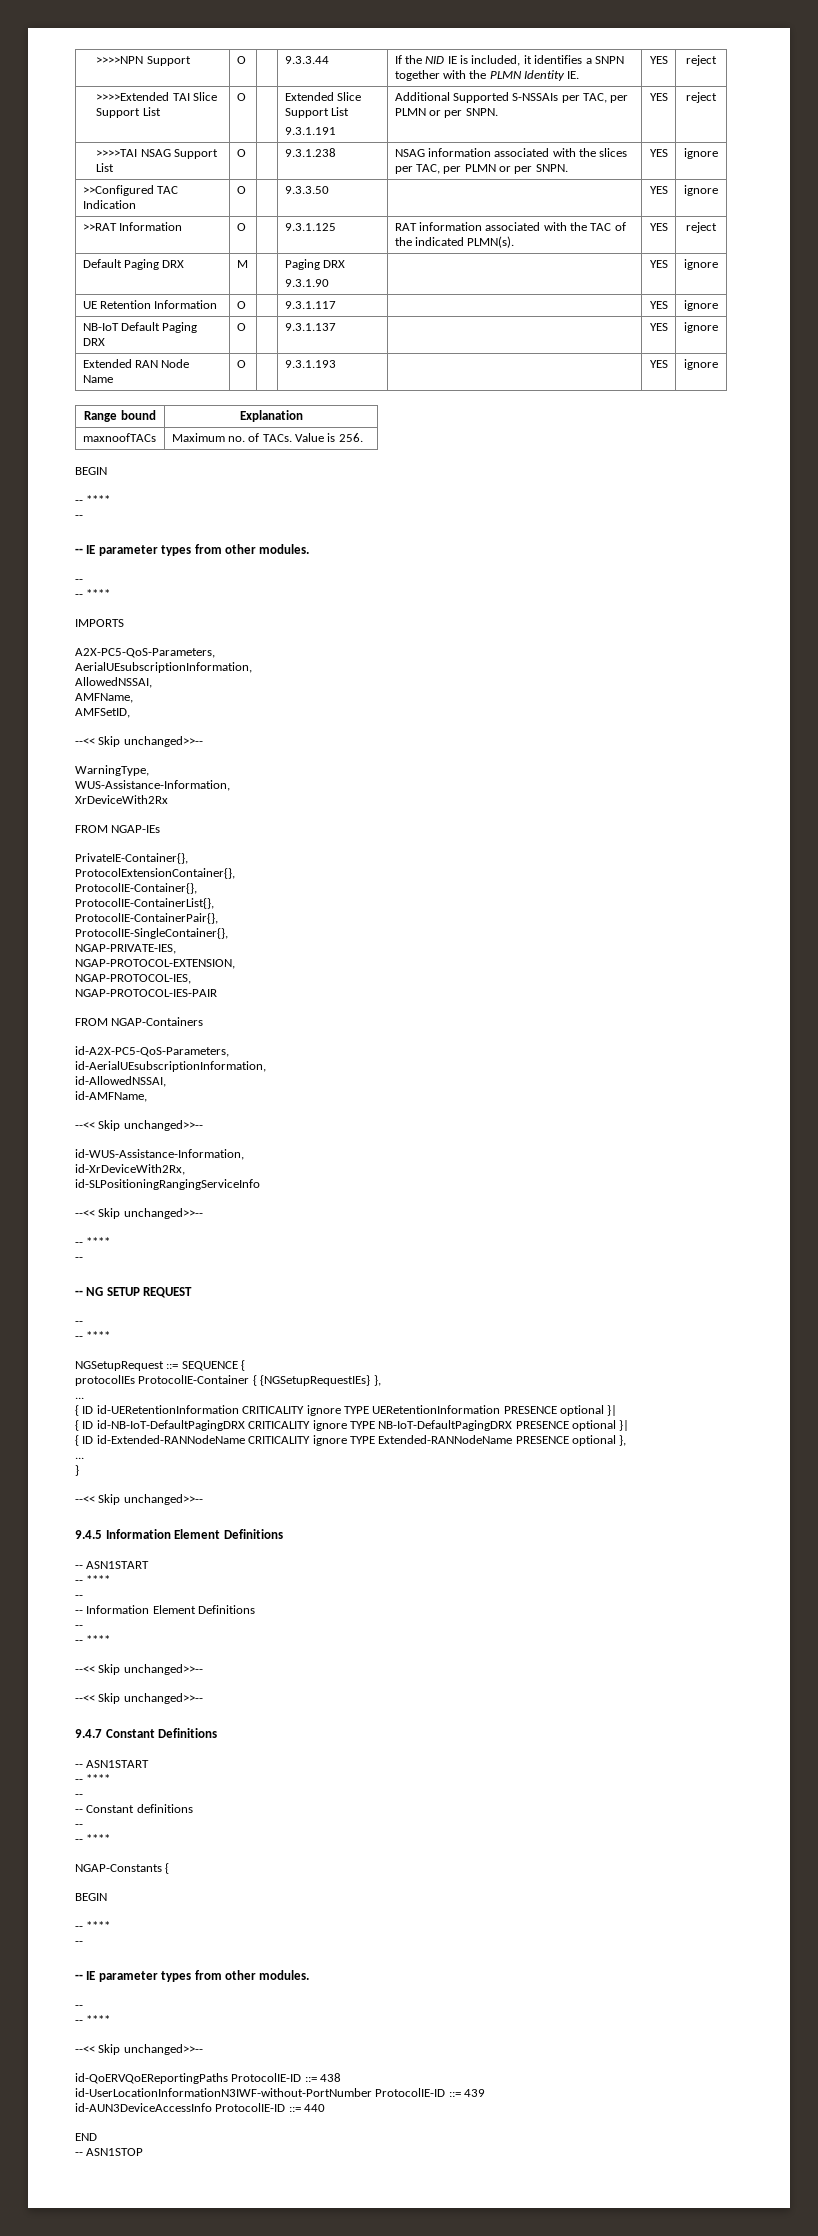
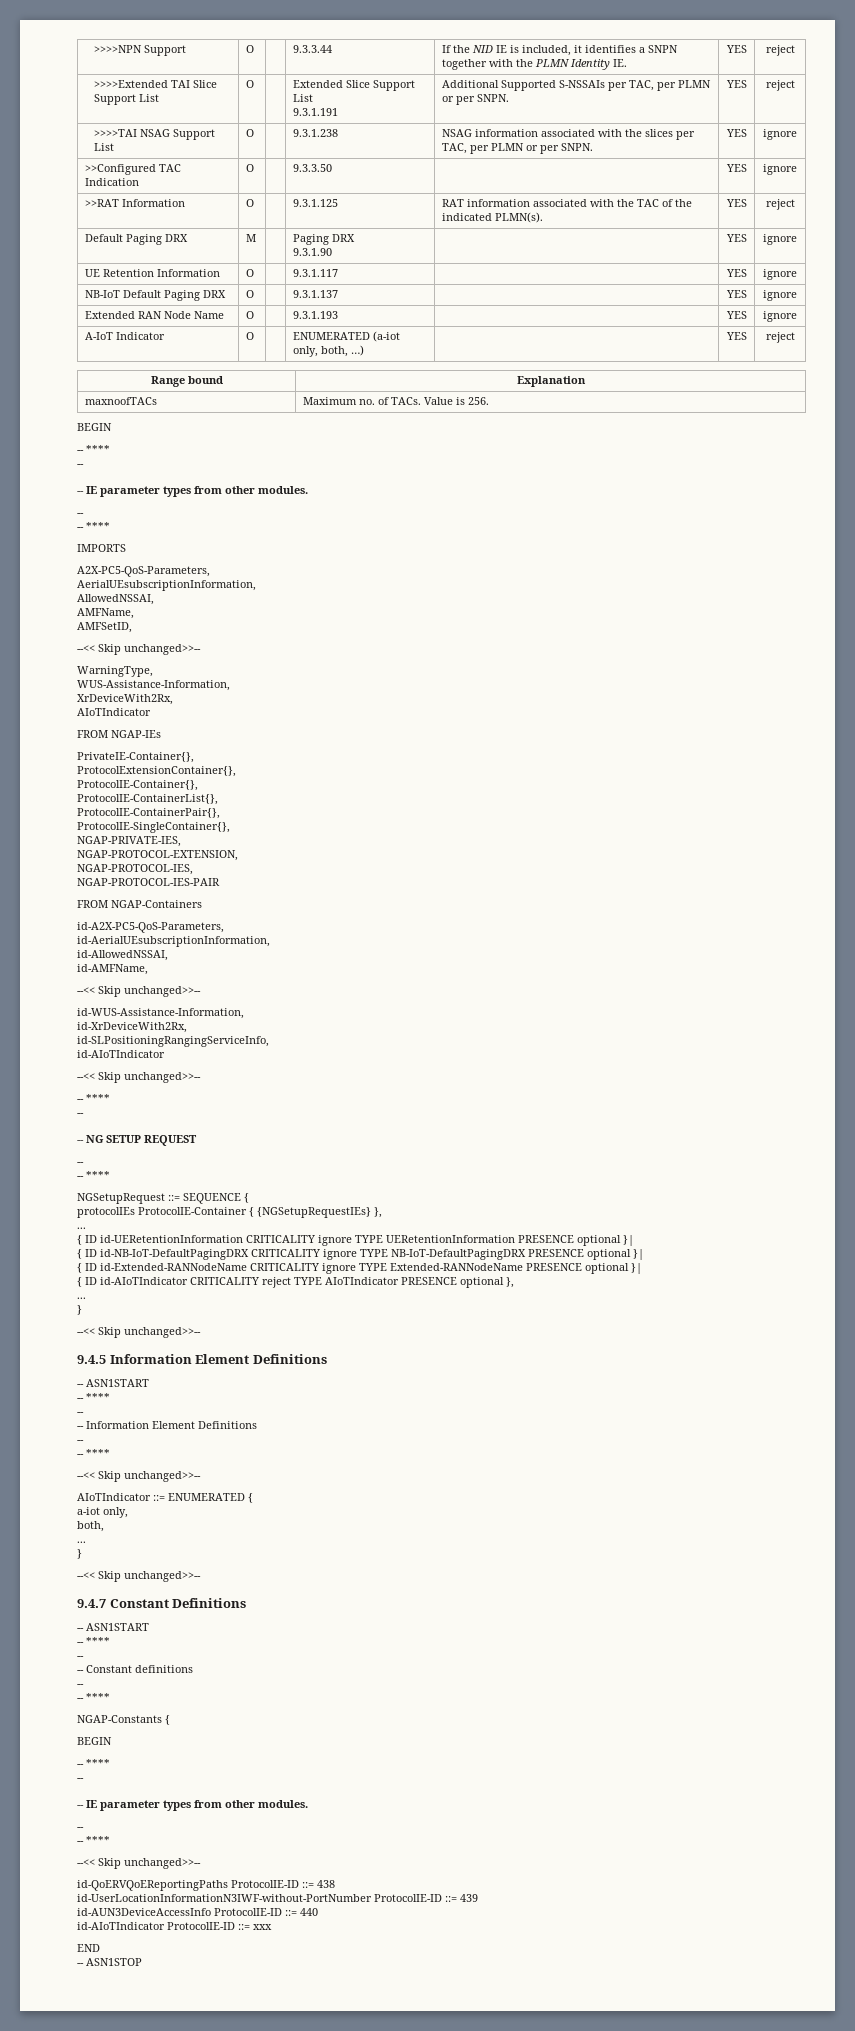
+ A-IoT Indicator | O | | ENUMERATED (a-iot only, both, …) | | YES | reject
- XrDeviceWith2Rx
+ XrDeviceWith2Rx,
+ AIoTIndicator
- id-SLPositioningRangingServiceInfo
+ id-SLPositioningRangingServiceInfo,
+ id-AIoTIndicator
- { ID id-Extended-RANNodeName CRITICALITY ignore TYPE Extended-RANNodeName PRESENCE optional },
+ { ID id-Extended-RANNodeName CRITICALITY ignore TYPE Extended-RANNodeName PRESENCE optional }|
+ { ID id-AIoTIndicator CRITICALITY reject TYPE AIoTIndicator PRESENCE optional },
+ AIoTIndicator ::= ENUMERATED {
+ a-iot only,
+ both,
+ ...
+ }
+ id-AIoTIndicator ProtocolIE-ID ::= xxx

